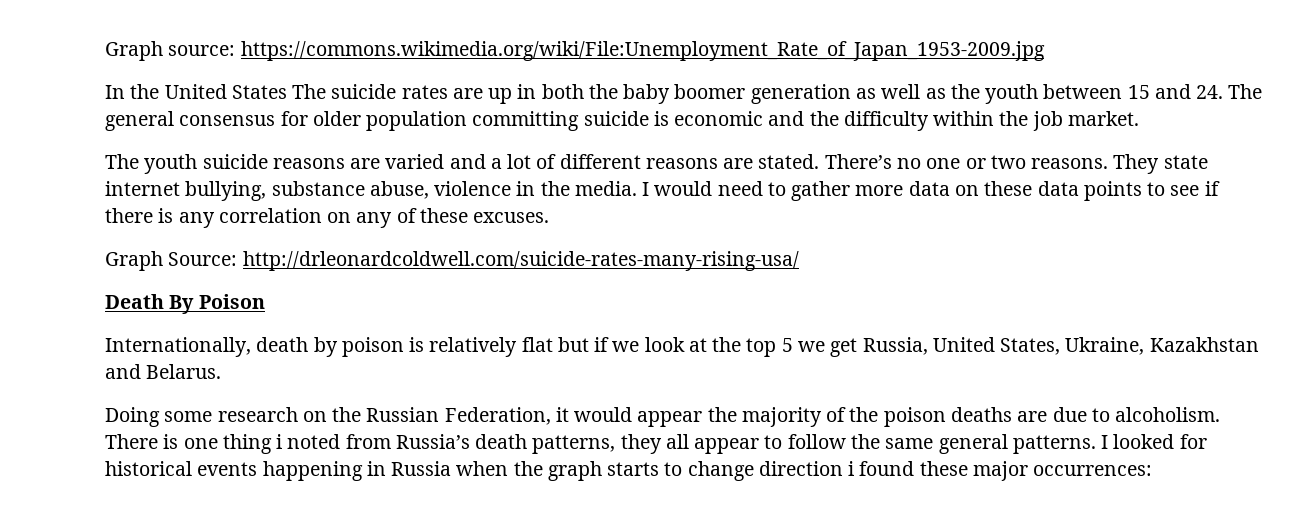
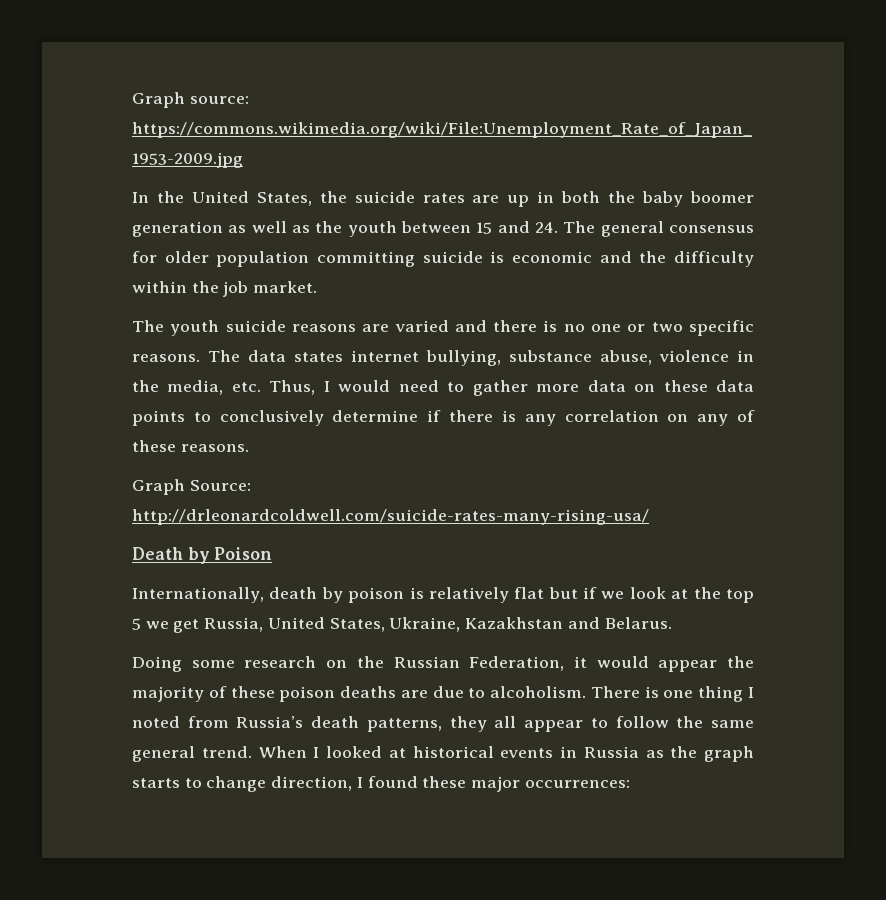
- In the United States The suicide rates are up in both the baby boomer generation as well as the youth between 15 and 24. The general consensus for older population committing suicide is economic and the difficulty within the job market.
+ In the United States, the suicide rates are up in both the baby boomer generation as well as the youth between 15 and 24. The general consensus for older population committing suicide is economic and the difficulty within the job market.
- The youth suicide reasons are varied and a lot of different reasons are stated. There’s no one or two reasons. They state internet bullying, substance abuse, violence in the media. I would need to gather more data on these data points to see if there is any correlation on any of these excuses.
+ The youth suicide reasons are varied and there is no one or two specific reasons. The data states internet bullying, substance abuse, violence in the media, etc. Thus, I would need to gather more data on these data points to conclusively determine if there is any correlation on any of these reasons.
- Death By Poison
+ Death by Poison
- Doing some research on the Russian Federation, it would appear the majority of the poison deaths are due to alcoholism.
+ Doing some research on the Russian Federation, it would appear the majority of these poison deaths are due to alcoholism.
- There is one thing i noted from Russia’s death patterns, they all appear to follow the same general patterns. I looked for historical events happening in Russia when the graph starts to change direction i found these major occurrences:
+ There is one thing I noted from Russia’s death patterns, they all appear to follow the same general trend. When I looked at historical events in Russia as the graph starts to change direction, I found these major occurrences:

